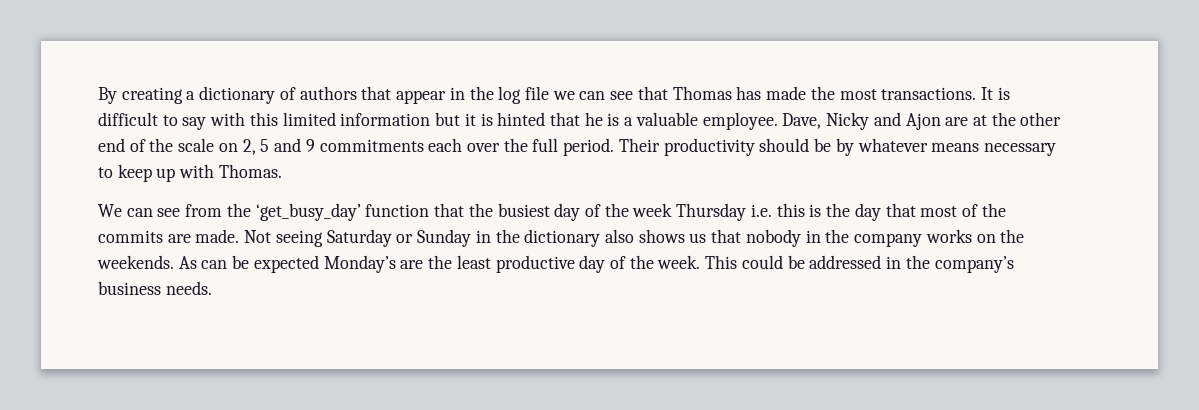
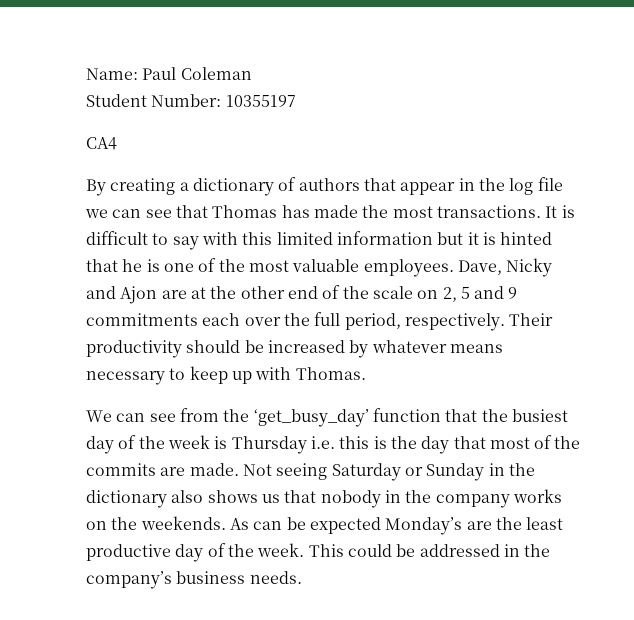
+ Name: Paul Coleman
+ Student Number: 10355197
+ CA4
- It is difficult to say with this limited information but it is hinted that he is a valuable employee.
+ It is difficult to say with this limited information but it is hinted that he is one of the most valuable employees.
- Dave, Nicky and Ajon are at the other end of the scale on 2, 5 and 9 commitments each over the full period.
+ Dave, Nicky and Ajon are at the other end of the scale on 2, 5 and 9 commitments each over the full period, respectively.
- Their productivity should be by whatever means necessary to keep up with Thomas.
+ Their productivity should be increased by whatever means necessary to keep up with Thomas.
- We can see from the ‘get_busy_day’ function that the busiest day of the week Thursday i.e. this is the day that most of the commits are made.
+ We can see from the ‘get_busy_day’ function that the busiest day of the week is Thursday i.e. this is the day that most of the commits are made.

